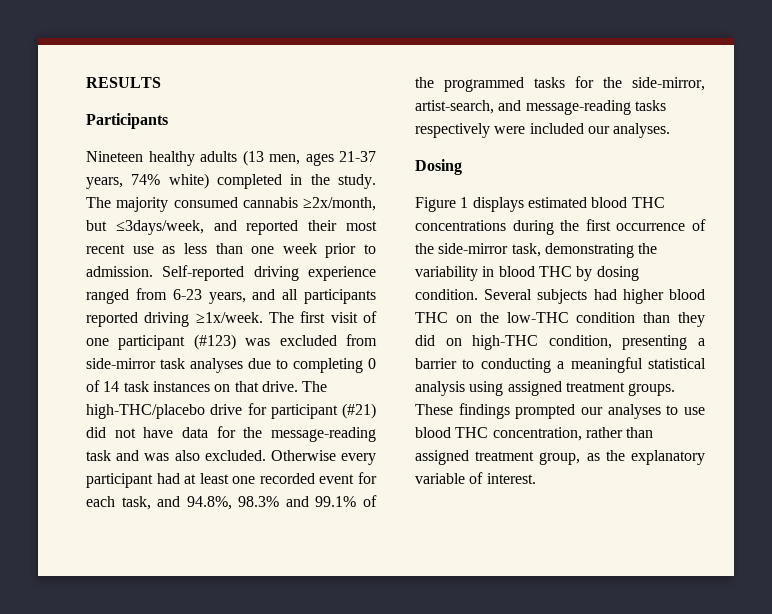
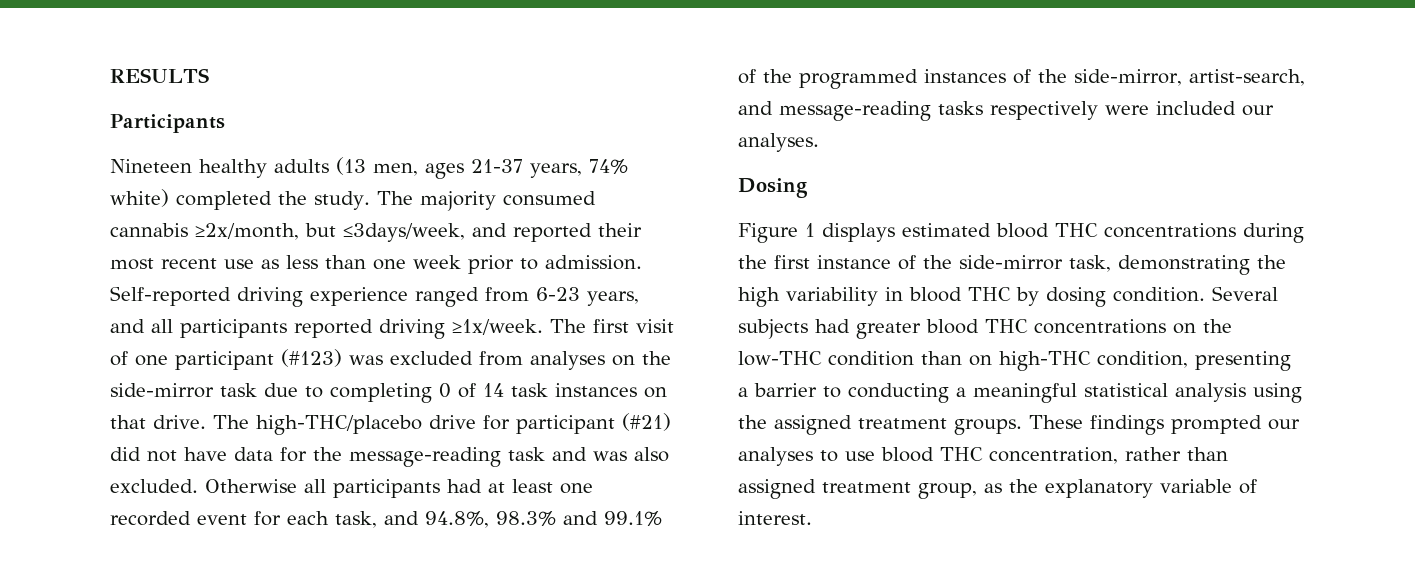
- Nineteen healthy adults (13 men, ages 21-37 years, 74% white) completed in the study.
+ Nineteen healthy adults (13 men, ages 21-37 years, 74% white) completed the study.
- The first visit of one participant (#123) was excluded from side-mirror task analyses due to completing 0 of 14 task instances on that drive.
+ The first visit of one participant (#123) was excluded from analyses on the side-mirror task due to completing 0 of 14 task instances on that drive.
- Otherwise every participant had at least one recorded event for each task, and 94.8%, 98.3% and 99.1% of the programmed tasks for the side-mirror, artist-search, and message-reading tasks respectively were included our analyses.
+ Otherwise all participants had at least one recorded event for each task, and 94.8%, 98.3% and 99.1% of the programmed instances of the side-mirror, artist-search, and message-reading tasks respectively were included our analyses.
- Figure 1 displays estimated blood THC concentrations during the first occurrence of the side-mirror task, demonstrating the variability in blood THC by dosing condition.
+ Figure 1 displays estimated blood THC concentrations during the first instance of the side-mirror task, demonstrating the high variability in blood THC by dosing condition.
- Several subjects had higher blood THC on the low-THC condition than they did on high-THC condition, presenting a barrier to conducting a meaningful statistical analysis using assigned treatment groups.
+ Several subjects had greater blood THC concentrations on the low-THC condition than on high-THC condition, presenting a barrier to conducting a meaningful statistical analysis using the assigned treatment groups.

